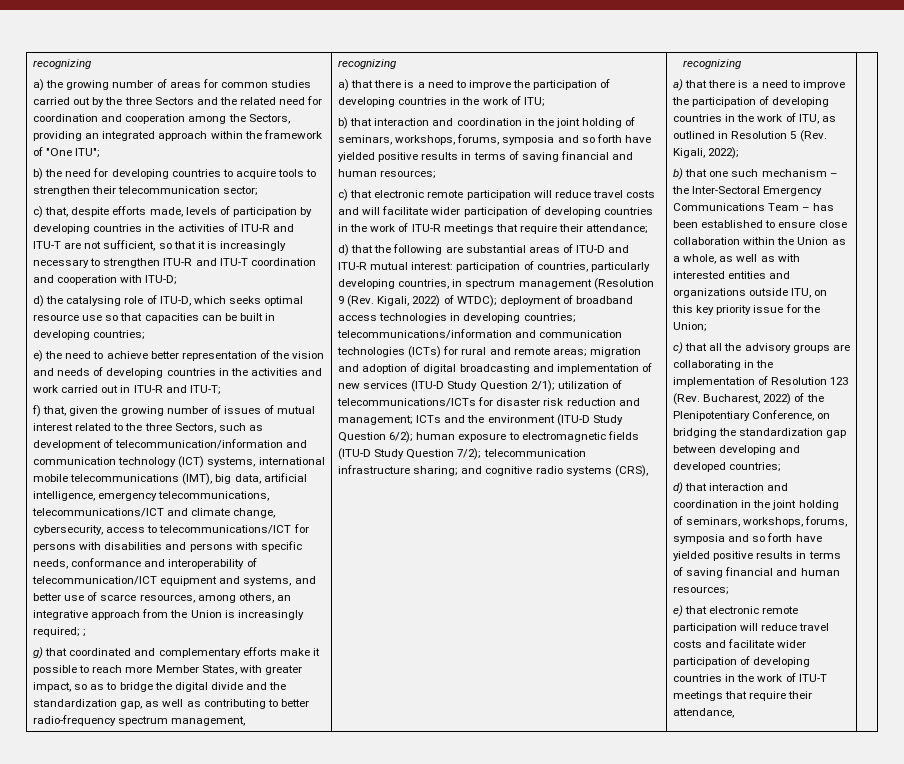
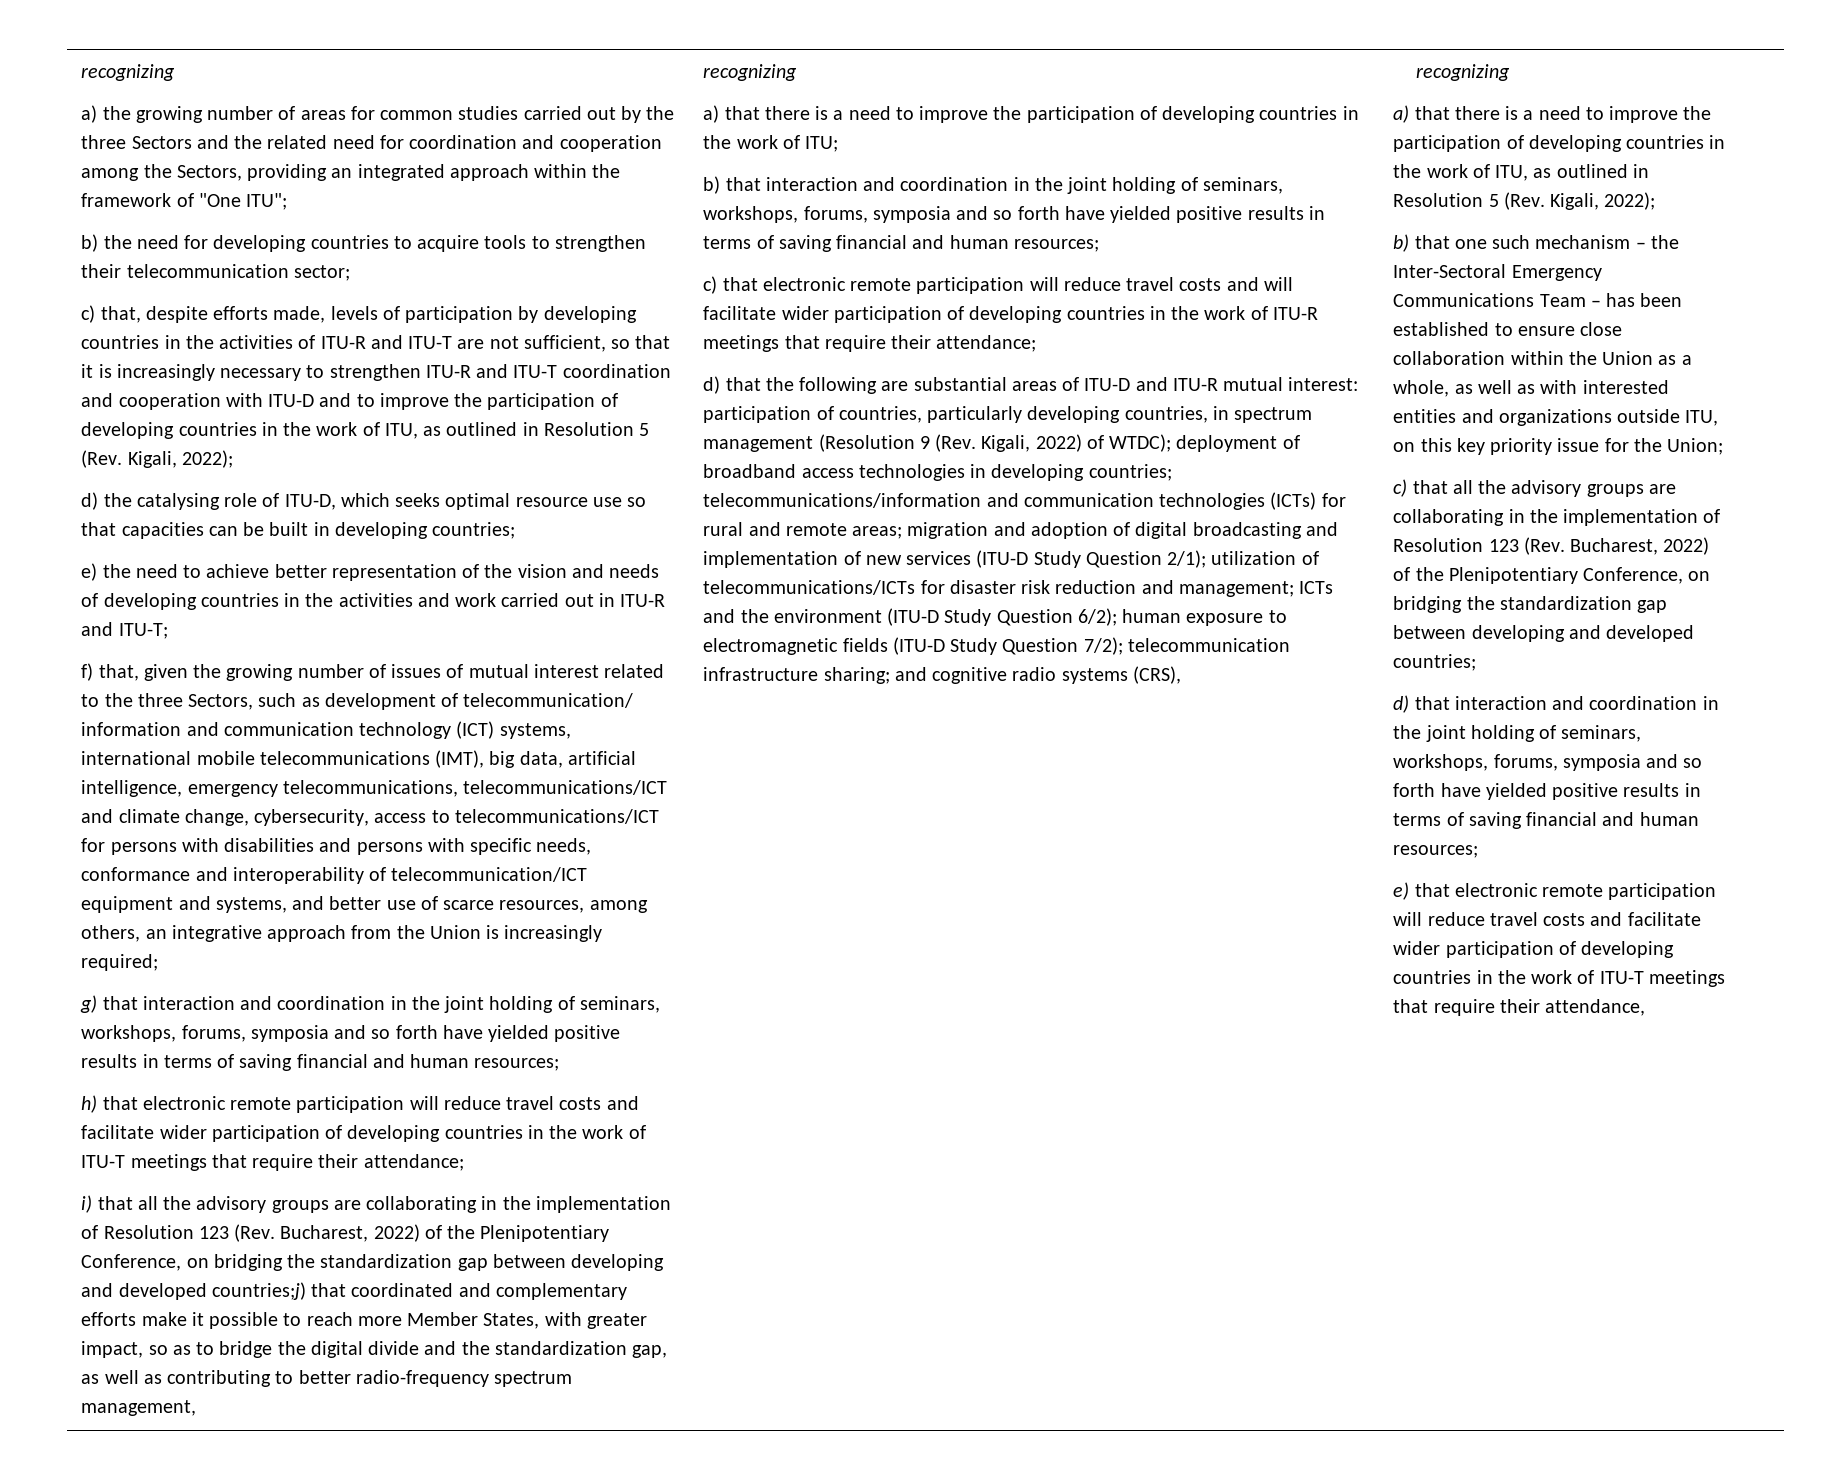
- c) that, despite efforts made, levels of participation by developing countries in the activities of ITU-R and ITU-T are not sufficient, so that it is increasingly necessary to strengthen ITU-R and ITU-T coordination and cooperation with ITU-D;
+ c) that, despite efforts made, levels of participation by developing countries in the activities of ITU-R and ITU-T are not sufficient, so that it is increasingly necessary to strengthen ITU-R and ITU-T coordination and cooperation with ITU-D and to improve the participation of developing countries in the work of ITU, as outlined in Resolution 5 (Rev. Kigali, 2022);
- f) that, given the growing number of issues of mutual interest related to the three Sectors, such as development of telecommunication/information and communication technology (ICT) systems, international mobile telecommunications (IMT), big data, artificial intelligence, emergency telecommunications, telecommunications/ICT and climate change, cybersecurity, access to telecommunications/ICT for persons with disabilities and persons with specific needs, conformance and interoperability of telecommunication/ICT equipment and systems, and better use of scarce resources, among others, an integrative approach from the Union is increasingly required; ;
+ f) that, given the growing number of issues of mutual interest related to the three Sectors, such as development of telecommunication/ information and communication technology (ICT) systems, international mobile telecommunications (IMT), big data, artificial intelligence, emergency telecommunications, telecommunications/ICT and climate change, cybersecurity, access to telecommunications/ICT for persons with disabilities and persons with specific needs, conformance and interoperability of telecommunication/ICT equipment and systems, and better use of scarce resources, among others, an integrative approach from the Union is increasingly required;
- g) that coordinated and complementary efforts make it possible to reach more Member States, with greater impact, so as to bridge the digital divide and the standardization gap, as well as contributing to better radio-frequency spectrum management,
+ g) that interaction and coordination in the joint holding of seminars, workshops, forums, symposia and so forth have yielded positive results in terms of saving financial and human resources;
+ h) that electronic remote participation will reduce travel costs and facilitate wider participation of developing countries in the work of ITU-T meetings that require their attendance;
+ i) that all the advisory groups are collaborating in the implementation of Resolution 123 (Rev. Bucharest, 2022) of the Plenipotentiary Conference, on bridging the standardization gap between developing and developed countries;j) that coordinated and complementary efforts make it possible to reach more Member States, with greater impact, so as to bridge the digital divide and the standardization gap, as well as contributing to better radio-frequency spectrum management,

